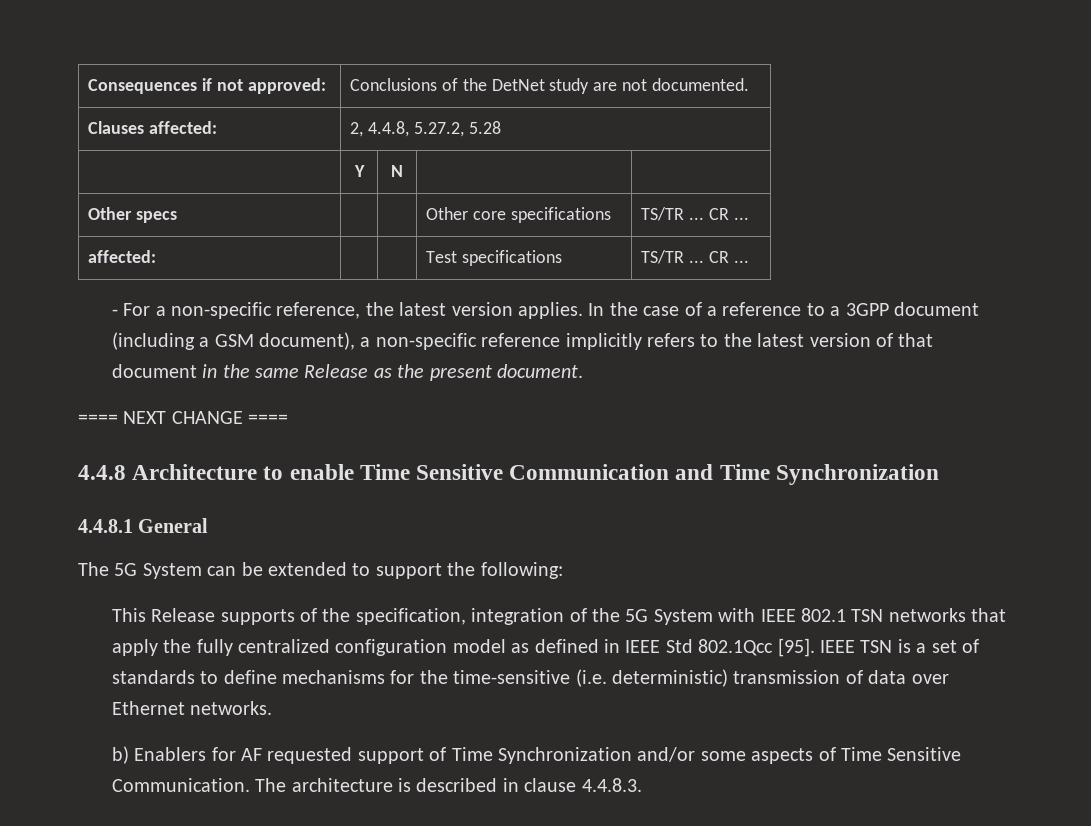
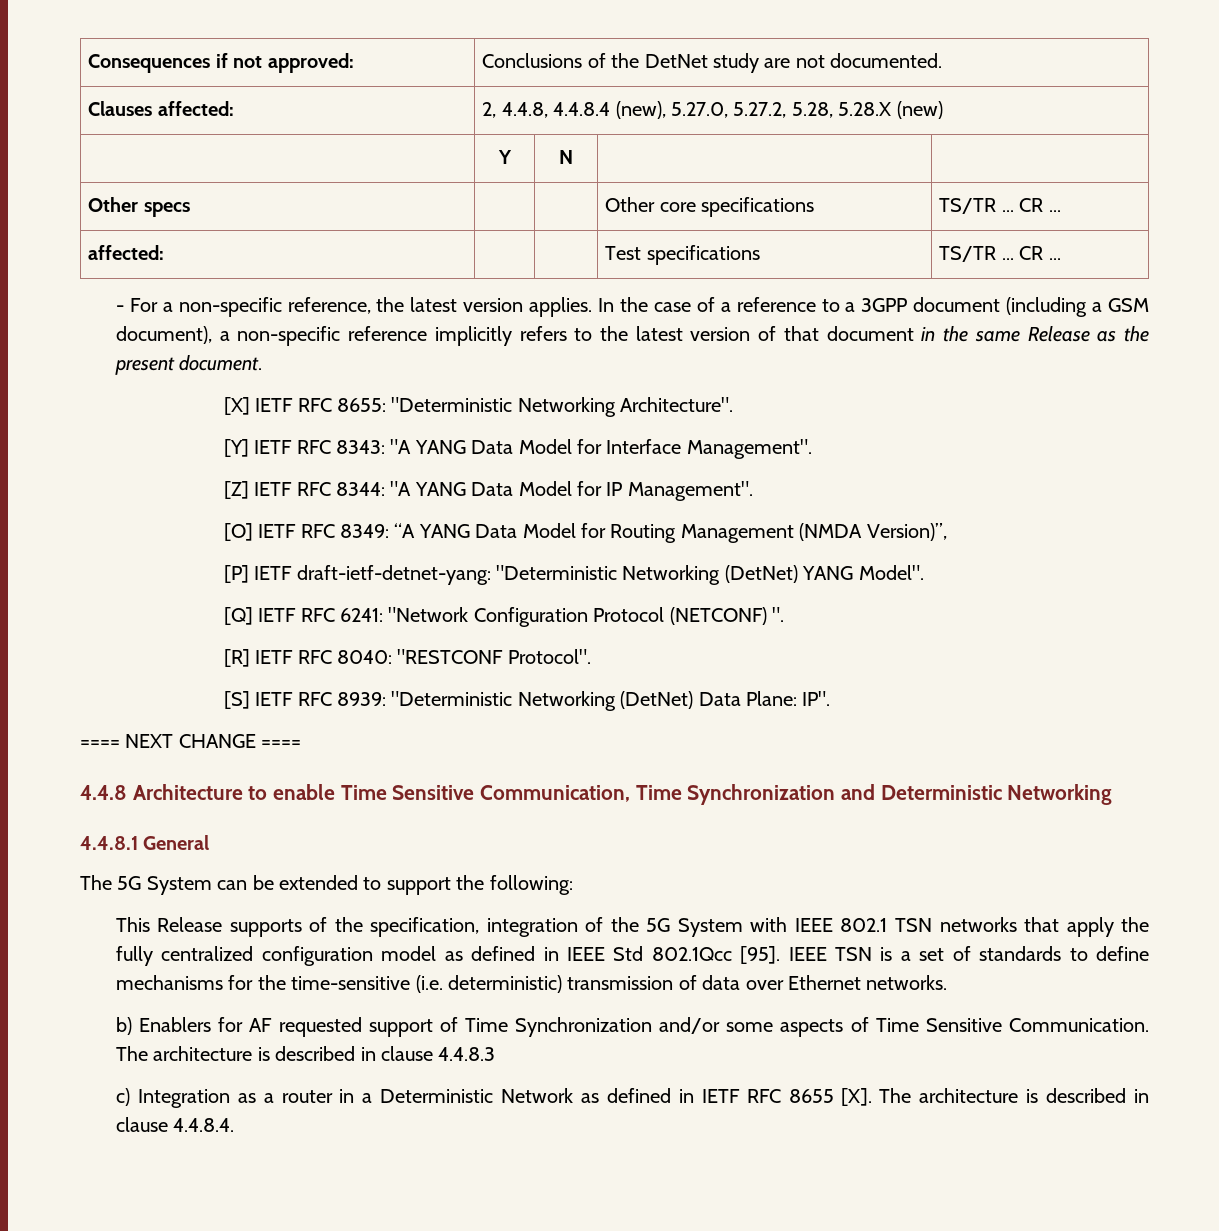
- Clauses affected: | 2, 4.4.8, 5.27.2, 5.28
+ Clauses affected: | 2, 4.4.8, 4.4.8.4 (new), 5.27.0, 5.27.2, 5.28, 5.28.X (new)
+ [X] IETF RFC 8655: "Deterministic Networking Architecture".
+ [Y] IETF RFC 8343: "A YANG Data Model for Interface Management".
+ [Z] IETF RFC 8344: "A YANG Data Model for IP Management".
+ [O] IETF RFC 8349: “A YANG Data Model for Routing Management (NMDA Version)”,
+ [P] IETF draft-ietf-detnet-yang: "Deterministic Networking (DetNet) YANG Model".
+ [Q] IETF RFC 6241: "Network Configuration Protocol (NETCONF) ".
+ [R] IETF RFC 8040: "RESTCONF Protocol".
+ [S] IETF RFC 8939: "Deterministic Networking (DetNet) Data Plane: IP".
- 4.4.8 Architecture to enable Time Sensitive Communication and Time Synchronization
+ 4.4.8 Architecture to enable Time Sensitive Communication, Time Synchronization and Deterministic Networking
- The architecture is described in clause 4.4.8.3.
+ The architecture is described in clause 4.4.8.3
+ c) Integration as a router in a Deterministic Network as defined in IETF RFC 8655 [X]. The architecture is described in clause 4.4.8.4.

